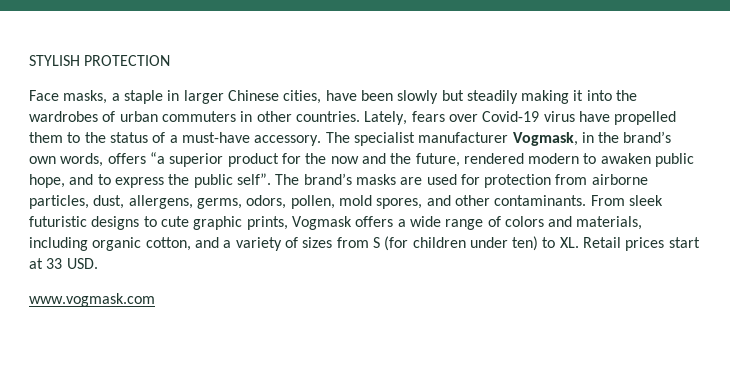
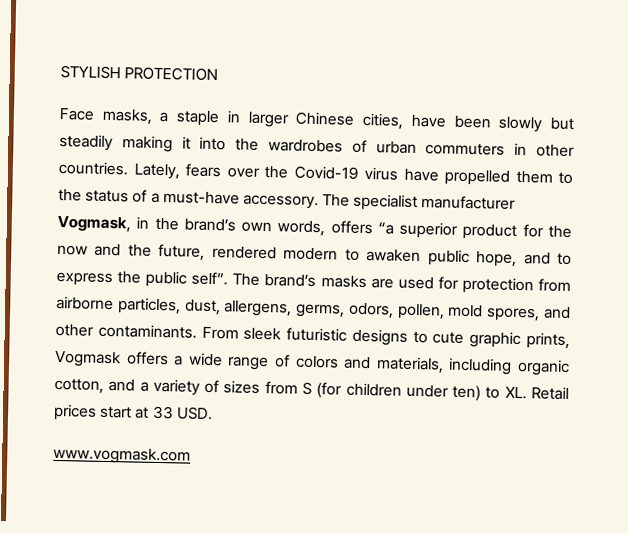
- Lately, fears over Covid-19 virus have propelled them to the status of a must-have accessory.
+ Lately, fears over the Covid-19 virus have propelled them to the status of a must-have accessory.

